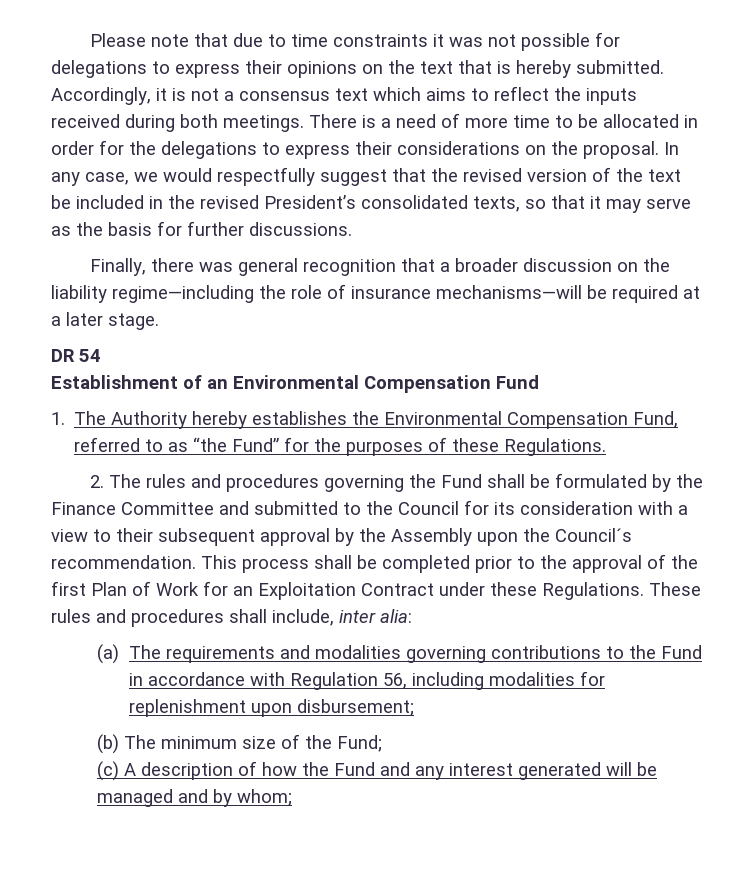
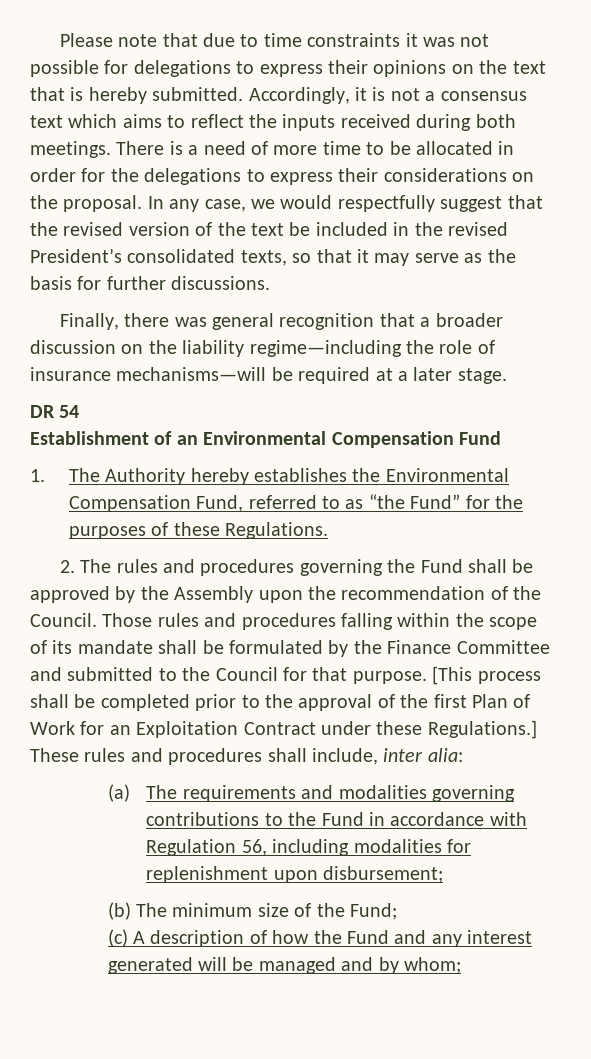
- 2. The rules and procedures governing the Fund shall be formulated by the Finance Committee and submitted to the Council for its consideration with a view to their subsequent approval by the Assembly upon the Council´s recommendation. This process shall be completed prior to the approval of the first Plan of Work for an Exploitation Contract under these Regulations.
+ 2. The rules and procedures governing the Fund shall be approved by the Assembly upon the recommendation of the Council. Those rules and procedures falling within the scope of its mandate shall be formulated by the Finance Committee and submitted to the Council for that purpose. [This process shall be completed prior to the approval of the first Plan of Work for an Exploitation Contract under these Regulations.]

